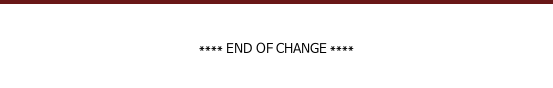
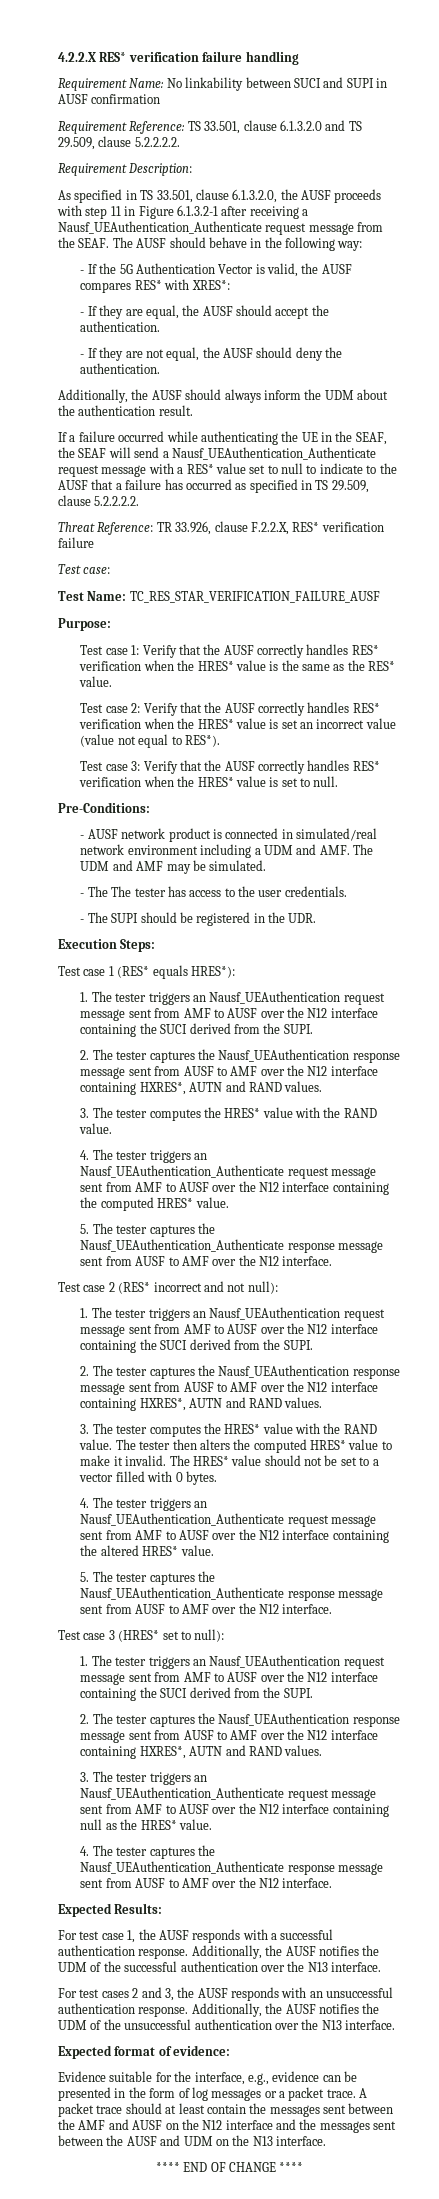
+ 4.2.2.X RES* verification failure handling
+ Requirement Name: No linkability between SUCI and SUPI in AUSF confirmation
+ Requirement Reference: TS 33.501, clause 6.1.3.2.0 and TS 29.509, clause 5.2.2.2.2.
+ Requirement Description:
+ As specified in TS 33.501, clause 6.1.3.2.0, the AUSF proceeds with step 11 in Figure 6.1.3.2-1 after receiving a Nausf_UEAuthentication_Authenticate request message from the SEAF. The AUSF should behave in the following way:
+ - If the 5G Authentication Vector is valid, the AUSF compares RES* with XRES*:
+ - If they are equal, the AUSF should accept the authentication.
+ - If they are not equal, the AUSF should deny the authentication.
+ Additionally, the AUSF should always inform the UDM about the authentication result.
+ If a failure occurred while authenticating the UE in the SEAF, the SEAF will send a Nausf_UEAuthentication_Authenticate request message with a RES* value set to null to indicate to the AUSF that a failure has occurred as specified in TS 29.509, clause 5.2.2.2.2.
+ Threat Reference: TR 33.926, clause F.2.2.X, RES* verification failure
+ Test case:
+ Test Name: TC_RES_STAR_VERIFICATION_FAILURE_AUSF
+ Purpose:
+ Test case 1: Verify that the AUSF correctly handles RES* verification when the HRES* value is the same as the RES* value.
+ Test case 2: Verify that the AUSF correctly handles RES* verification when the HRES* value is set an incorrect value (value not equal to RES*).
+ Test case 3: Verify that the AUSF correctly handles RES* verification when the HRES* value is set to null.
+ Pre-Conditions:
+ - AUSF network product is connected in simulated/real network environment including a UDM and AMF. The UDM and AMF may be simulated.
+ - The The tester has access to the user credentials.
+ - The SUPI should be registered in the UDR.
+ Execution Steps:
+ Test case 1 (RES* equals HRES*):
+ 1. The tester triggers an Nausf_UEAuthentication request message sent from AMF to AUSF over the N12 interface containing the SUCI derived from the SUPI.
+ 2. The tester captures the Nausf_UEAuthentication response message sent from AUSF to AMF over the N12 interface containing HXRES*, AUTN and RAND values.
+ 3. The tester computes the HRES* value with the RAND value.
+ 4. The tester triggers an Nausf_UEAuthentication_Authenticate request message sent from AMF to AUSF over the N12 interface containing the computed HRES* value.
+ 5. The tester captures the Nausf_UEAuthentication_Authenticate response message sent from AUSF to AMF over the N12 interface.
+ Test case 2 (RES* incorrect and not null):
+ 1. The tester triggers an Nausf_UEAuthentication request message sent from AMF to AUSF over the N12 interface containing the SUCI derived from the SUPI.
+ 2. The tester captures the Nausf_UEAuthentication response message sent from AUSF to AMF over the N12 interface containing HXRES*, AUTN and RAND values.
+ 3. The tester computes the HRES* value with the RAND value. The tester then alters the computed HRES* value to make it invalid. The HRES* value should not be set to a vector filled with 0 bytes.
+ 4. The tester triggers an Nausf_UEAuthentication_Authenticate request message sent from AMF to AUSF over the N12 interface containing the altered HRES* value.
+ 5. The tester captures the Nausf_UEAuthentication_Authenticate response message sent from AUSF to AMF over the N12 interface.
+ Test case 3 (HRES* set to null):
+ 1. The tester triggers an Nausf_UEAuthentication request message sent from AMF to AUSF over the N12 interface containing the SUCI derived from the SUPI.
+ 2. The tester captures the Nausf_UEAuthentication response message sent from AUSF to AMF over the N12 interface containing HXRES*, AUTN and RAND values.
+ 3. The tester triggers an Nausf_UEAuthentication_Authenticate request message sent from AMF to AUSF over the N12 interface containing null as the HRES* value.
+ 4. The tester captures the Nausf_UEAuthentication_Authenticate response message sent from AUSF to AMF over the N12 interface.
+ Expected Results:
+ For test case 1, the AUSF responds with a successful authentication response. Additionally, the AUSF notifies the UDM of the successful authentication over the N13 interface.
+ For test cases 2 and 3, the AUSF responds with an unsuccessful authentication response. Additionally, the AUSF notifies the UDM of the unsuccessful authentication over the N13 interface.
+ Expected format of evidence:
+ Evidence suitable for the interface, e.g., evidence can be presented in the form of log messages or a packet trace. A packet trace should at least contain the messages sent between the AMF and AUSF on the N12 interface and the messages sent between the AUSF and UDM on the N13 interface.

